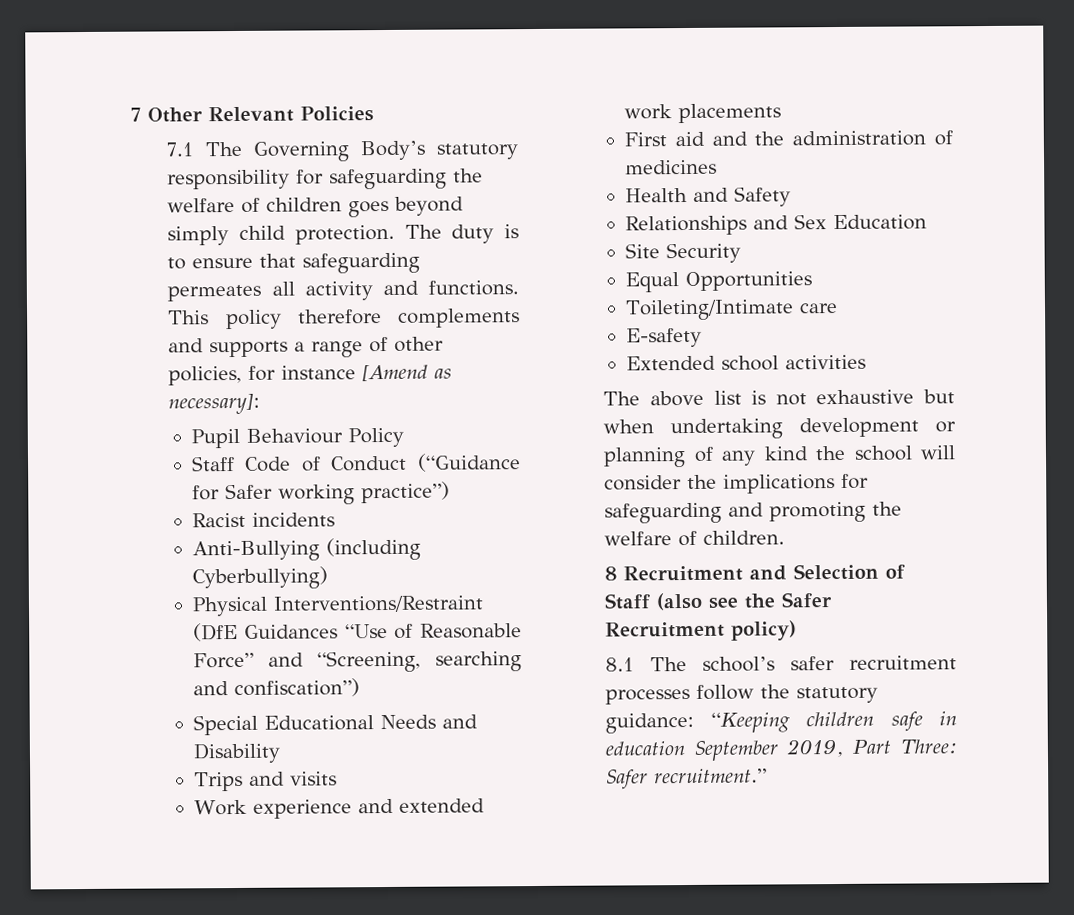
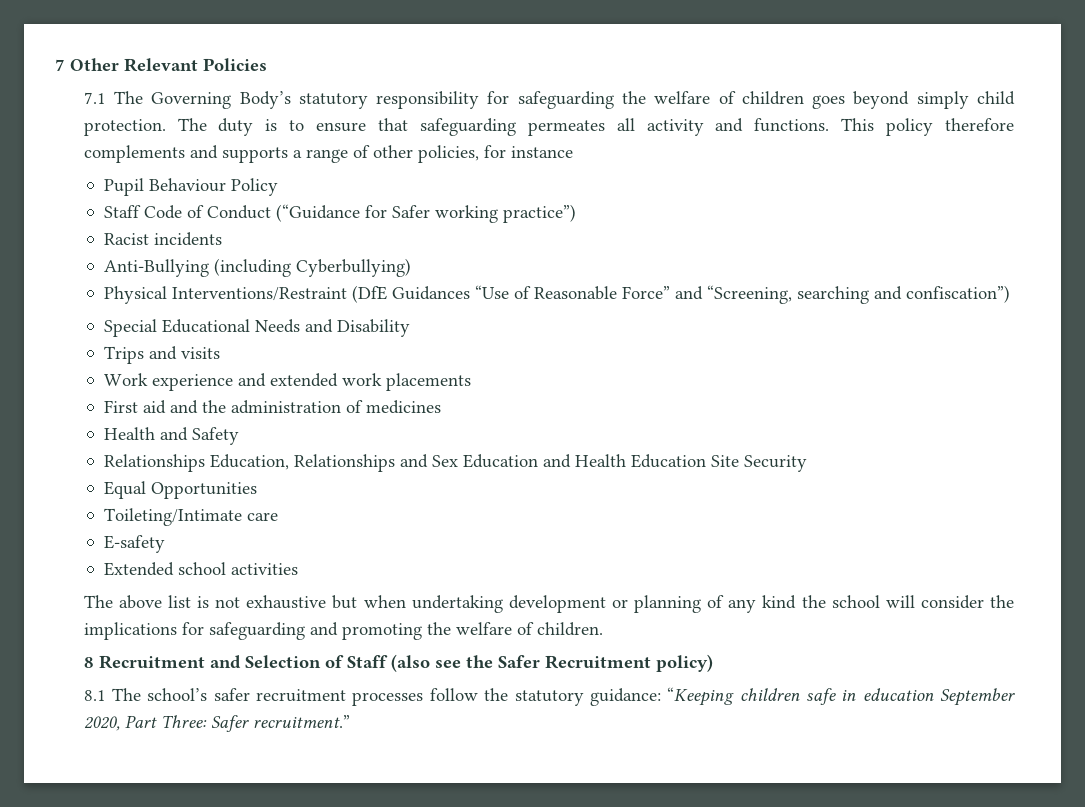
- This policy therefore complements and supports a range of other policies, for instance [Amend as necessary]:
+ This policy therefore complements and supports a range of other policies, for instance
- Relationships and Sex Education
- Site Security
+ Relationships Education, Relationships and Sex Education and Health Education Site Security
- 8.1 The school’s safer recruitment processes follow the statutory guidance: “Keeping children safe in education September 2019, Part Three: Safer recruitment.”
+ 8.1 The school’s safer recruitment processes follow the statutory guidance: “Keeping children safe in education September 2020, Part Three: Safer recruitment.”

